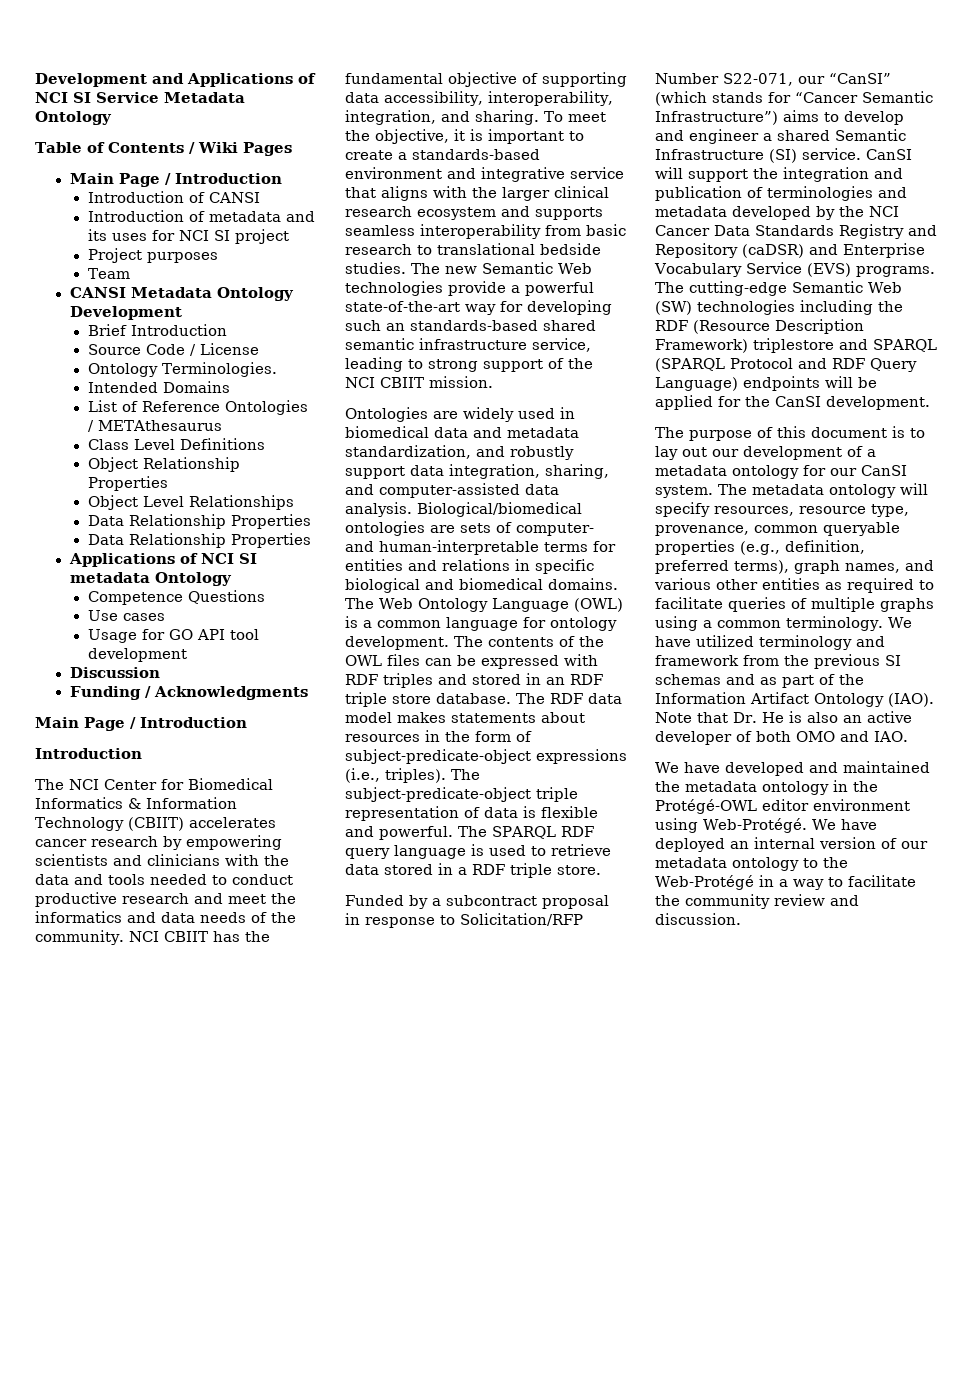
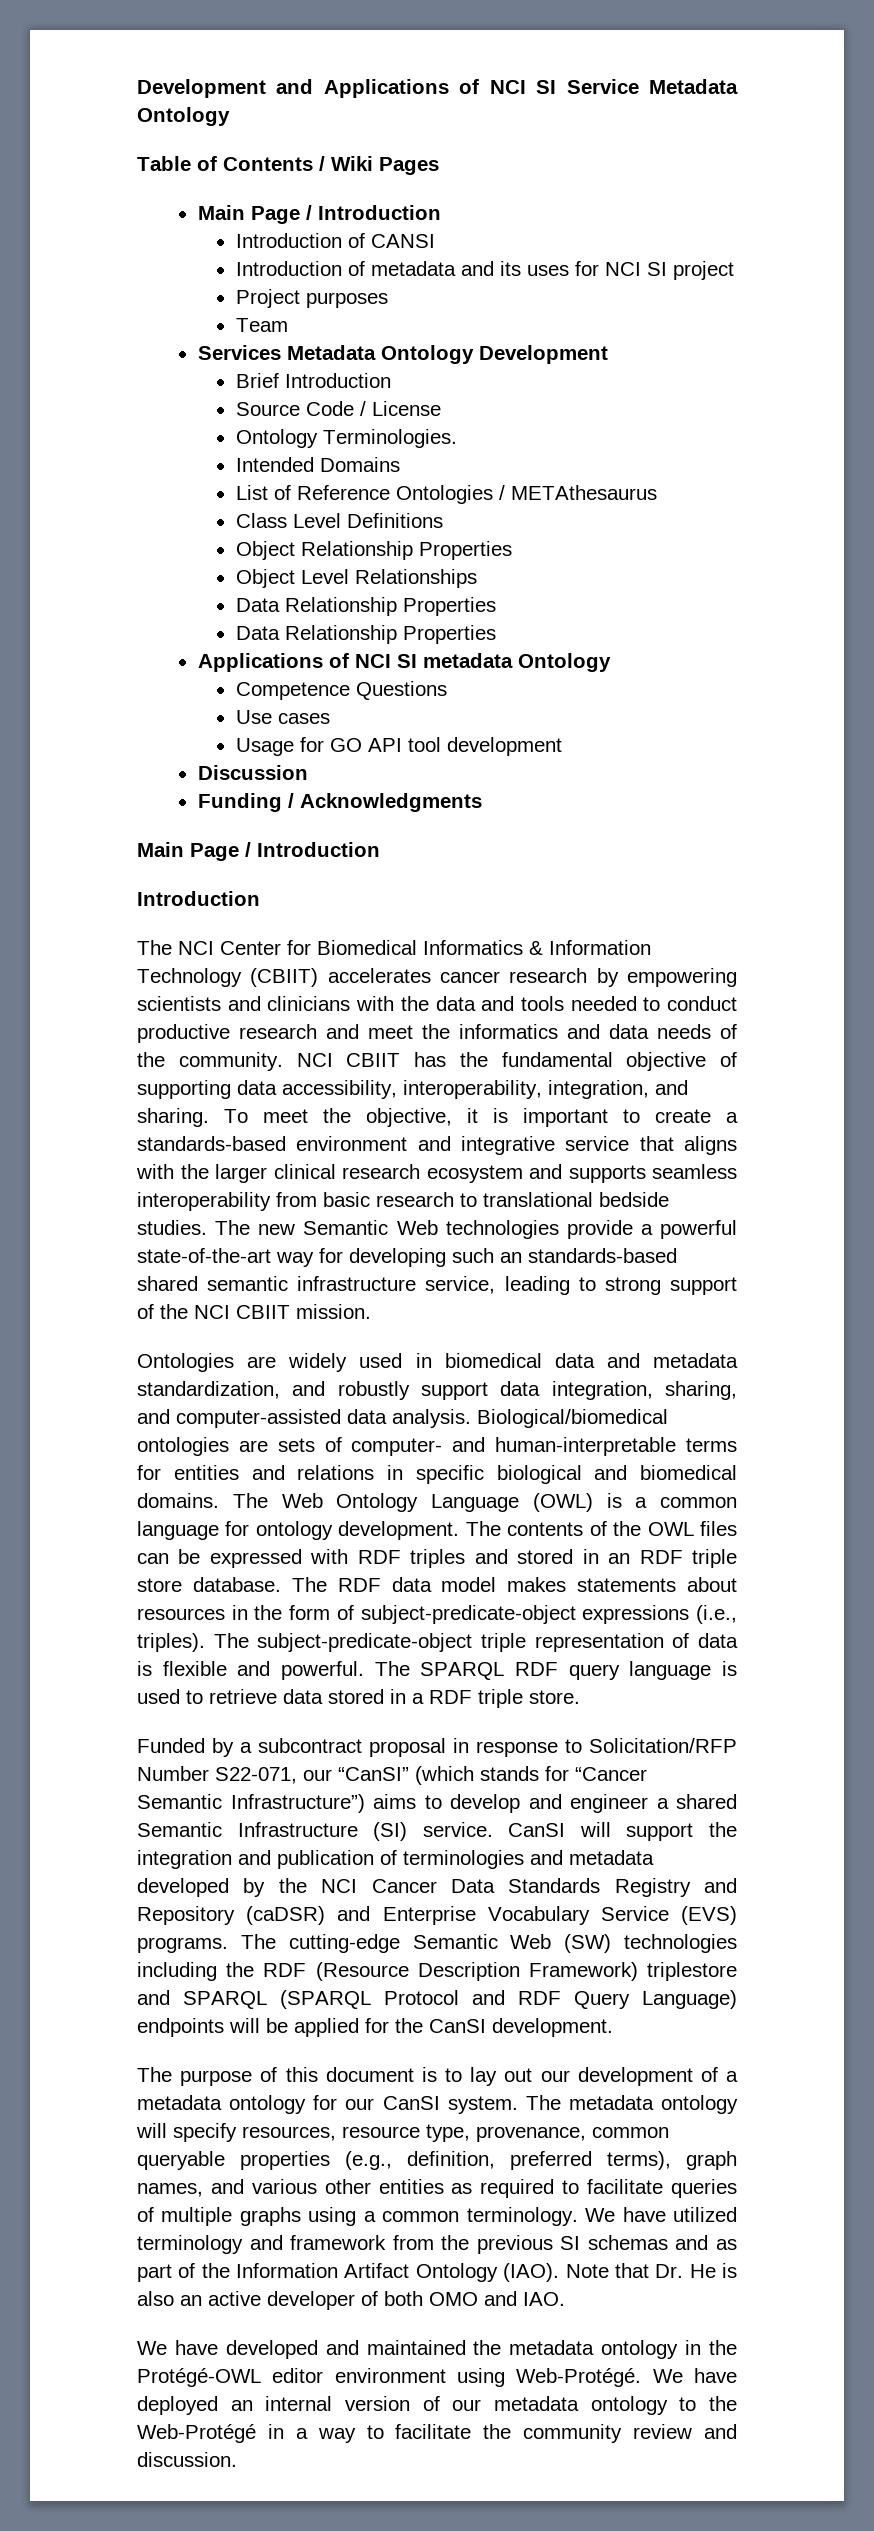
- CANSI Metadata Ontology Development
+ Services Metadata Ontology Development

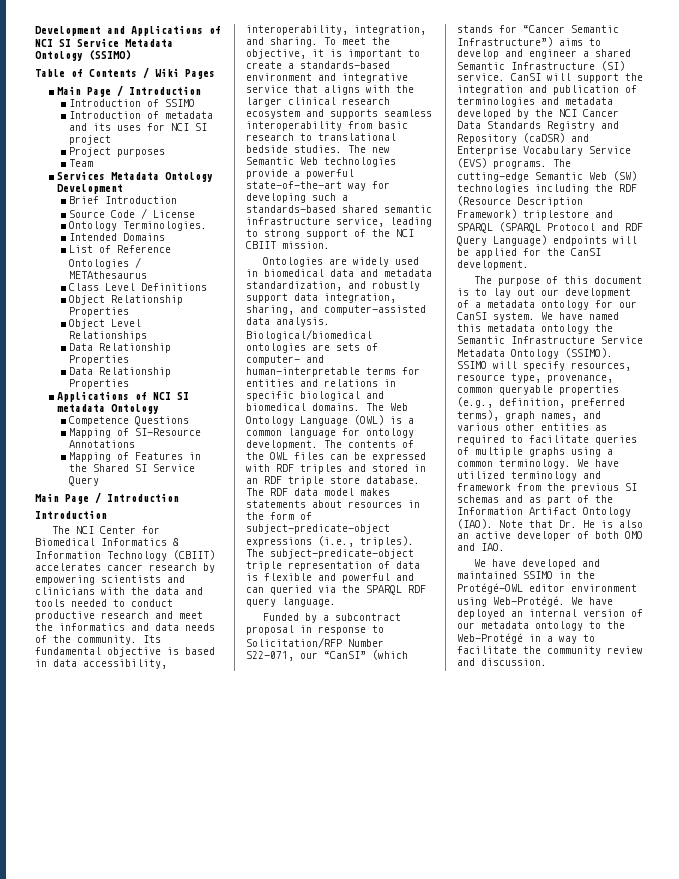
- Development and Applications of NCI SI Service Metadata Ontology
+ Development and Applications of NCI SI Service Metadata Ontology (SSIMO)
- Introduction of CANSI
+ Introduction of SSIMO
- Use cases
- Usage for GO API tool development
- Discussion
- Funding / Acknowledgments
+ Mapping of SI-Resource Annotations
+ Mapping of Features in the Shared SI Service Query
- NCI CBIIT has the fundamental objective of supporting data accessibility, interoperability, integration, and sharing.
+ Its fundamental objective is based in data accessibility, interoperability, integration, and sharing.
- The new Semantic Web technologies provide a powerful state-of-the-art way for developing such an standards-based shared semantic infrastructure service, leading to strong support of the NCI CBIIT mission.
+ The new Semantic Web technologies provide a powerful state-of-the-art way for developing such a standards-based shared semantic infrastructure service, leading to strong support of the NCI CBIIT mission.
- The subject-predicate-object triple representation of data is flexible and powerful. The SPARQL RDF query language is used to retrieve data stored in a RDF triple store.
+ The subject-predicate-object triple representation of data is flexible and powerful and can queried via the SPARQL RDF query language.
- The metadata ontology will specify resources, resource type, provenance, common queryable properties (e.g., definition, preferred terms), graph names, and various other entities as required to facilitate queries of multiple graphs using a common terminology.
+ We have named this metadata ontology the Semantic Infrastructure Service Metadata Ontology (SSIMO). SSIMO will specify resources, resource type, provenance, common queryable properties (e.g., definition, preferred terms), graph names, and various other entities as required to facilitate queries of multiple graphs using a common terminology.
- We have developed and maintained the metadata ontology in the Protégé-OWL editor environment using Web-Protégé.
+ We have developed and maintained SSIMO in the Protégé-OWL editor environment using Web-Protégé.

